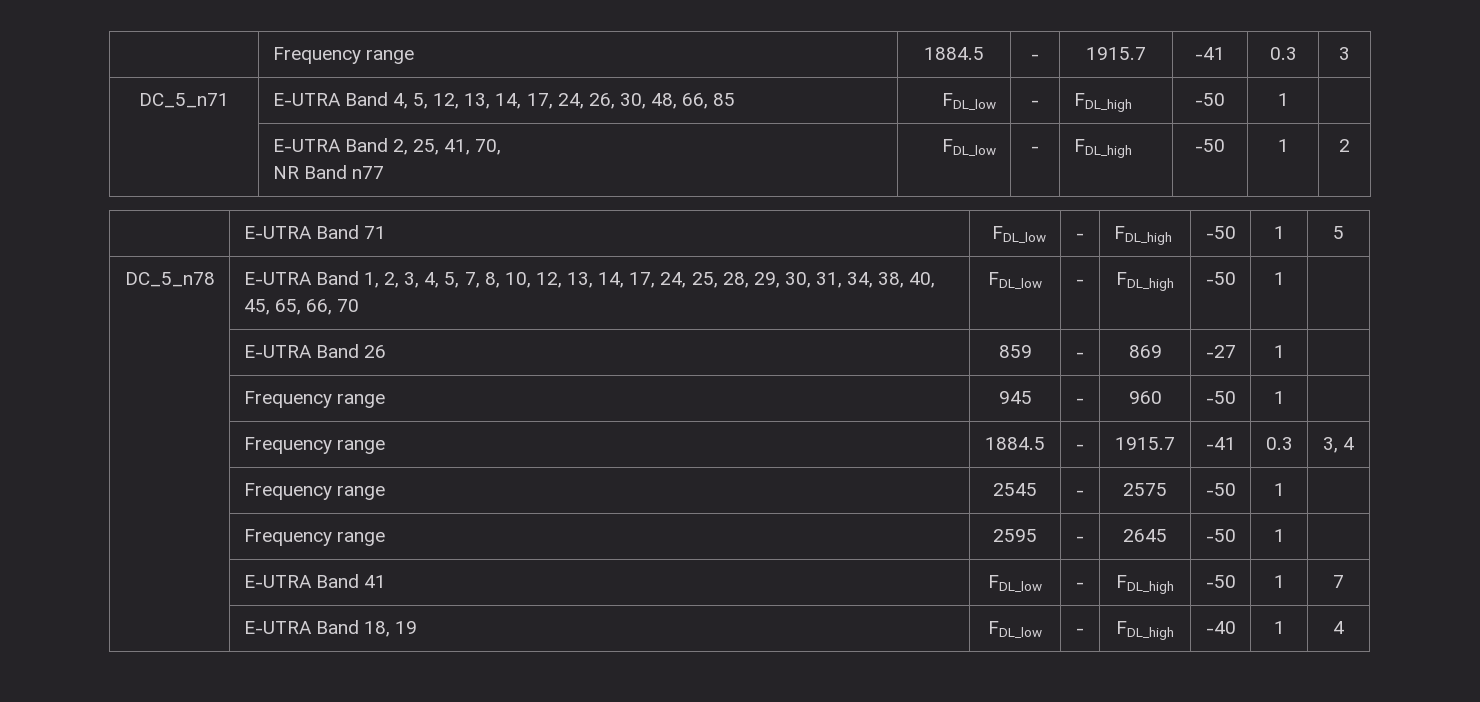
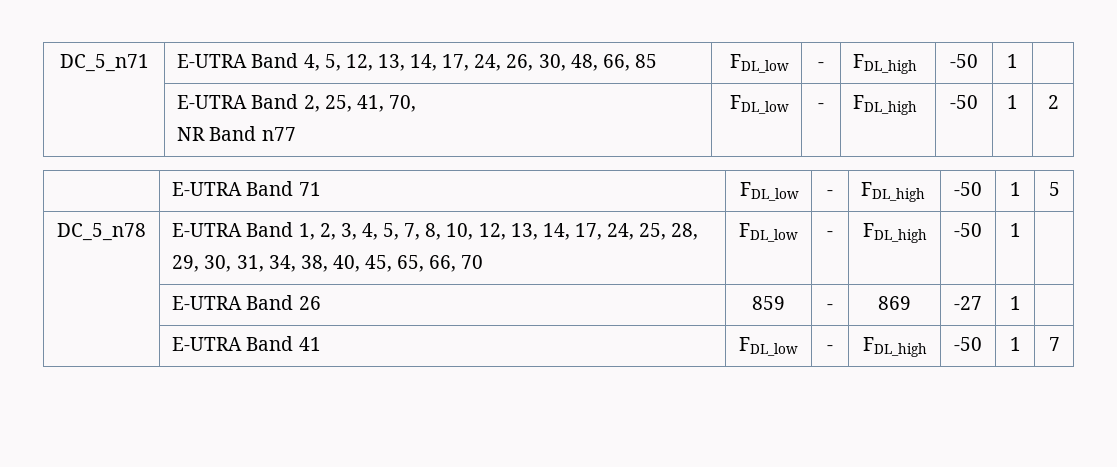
- | Frequency range | 1884.5 | - | 1915.7 | -41 | 0.3 | 3
- | Frequency range | 945 | - | 960 | -50 | 1 |
- | Frequency range | 1884.5 | - | 1915.7 | -41 | 0.3 | 3, 4
- | Frequency range | 2545 | - | 2575 | -50 | 1 |
- | Frequency range | 2595 | - | 2645 | -50 | 1 |
- | E-UTRA Band 18, 19 | FDL_low | - | FDL_high | -40 | 1 | 4

